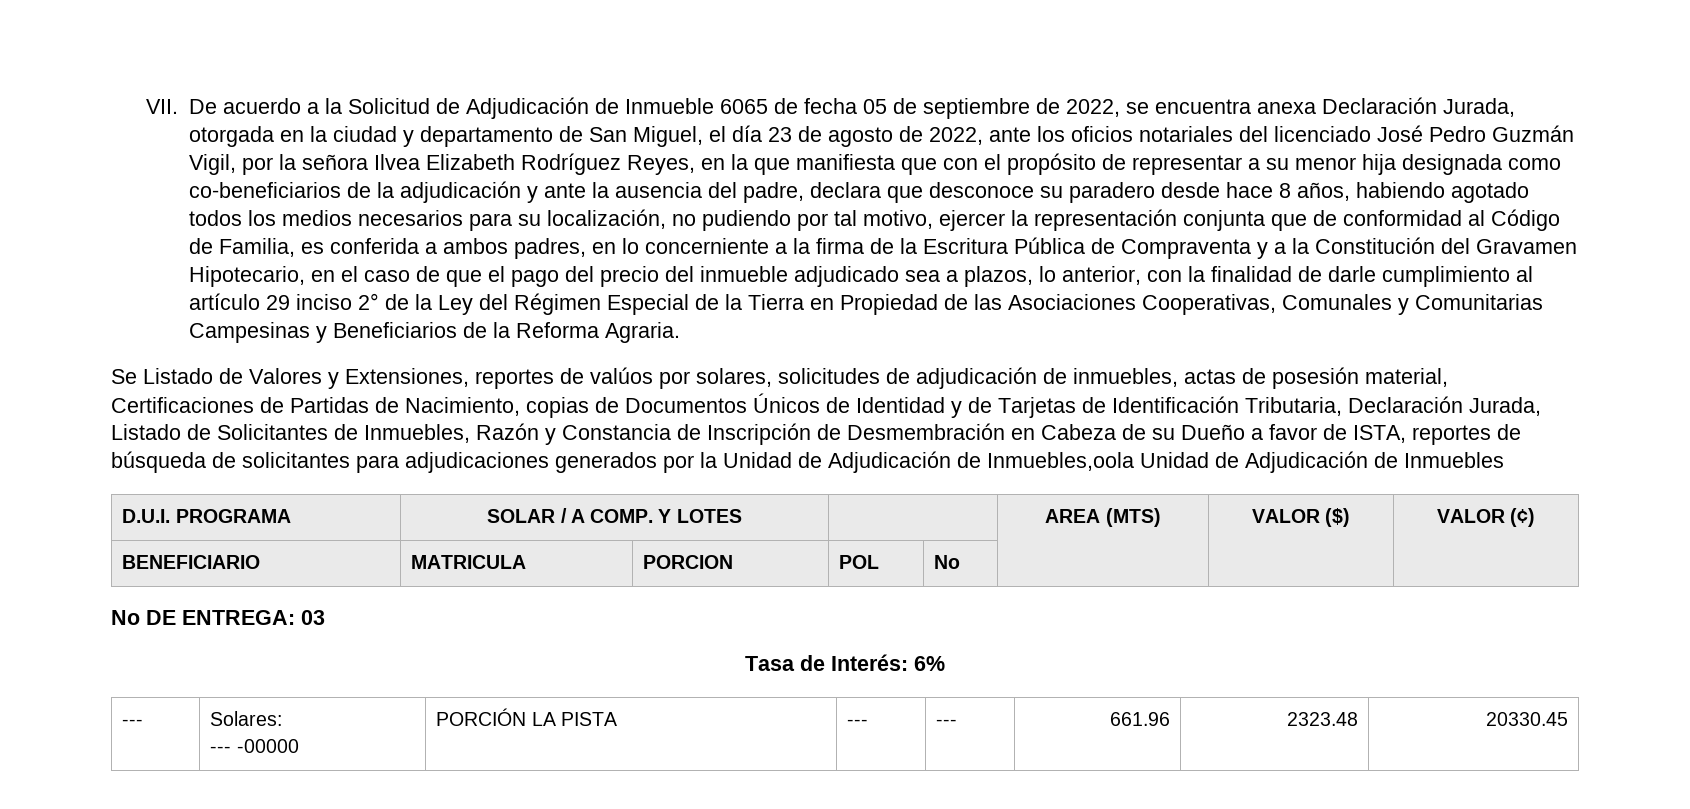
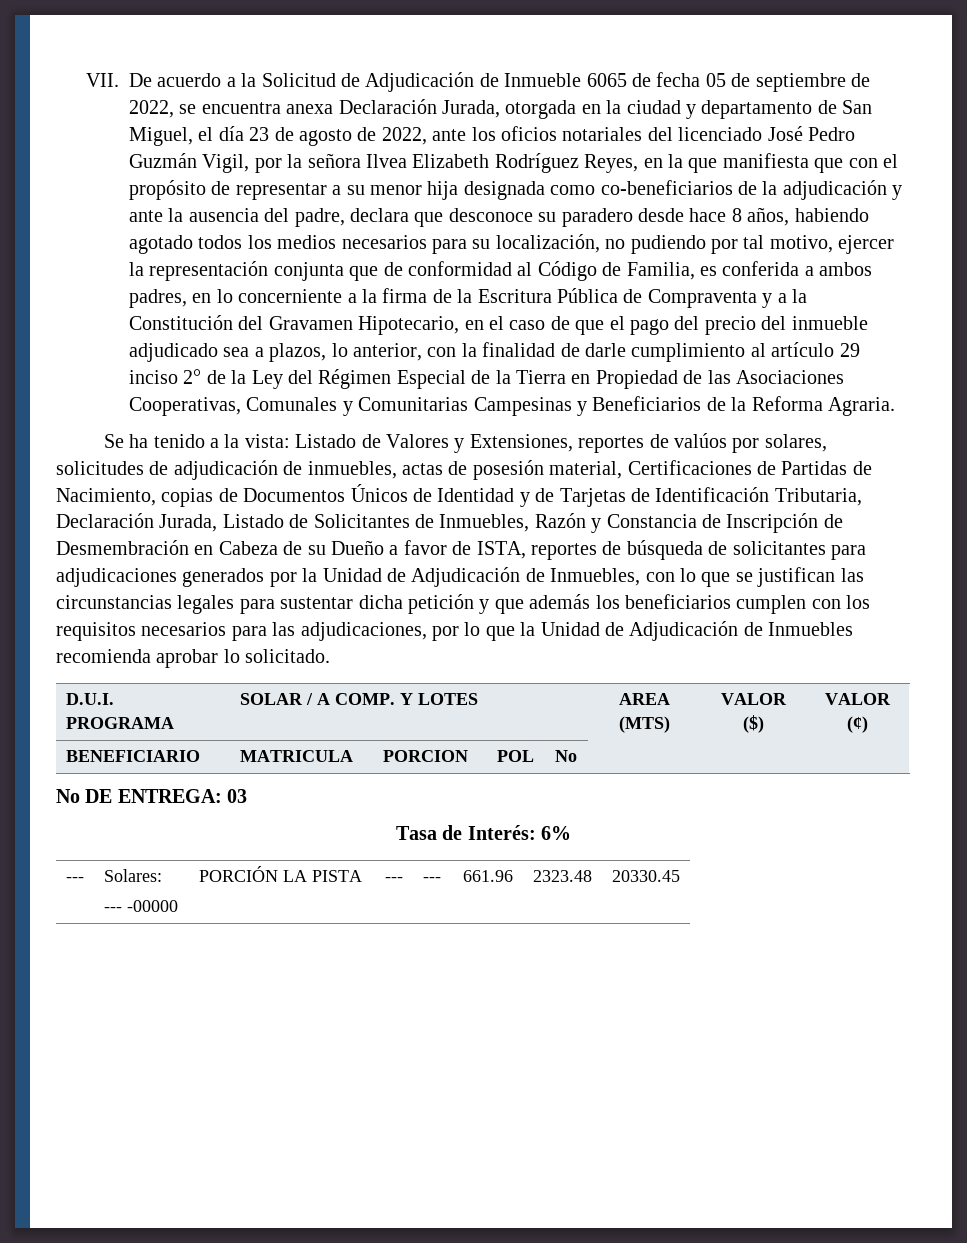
- Se Listado de Valores y Extensiones, reportes de valúos por solares, solicitudes de adjudicación de inmuebles, actas de posesión material, Certificaciones de Partidas de Nacimiento, copias de Documentos Únicos de Identidad y de Tarjetas de Identificación Tributaria, Declaración Jurada, Listado de Solicitantes de Inmuebles, Razón y Constancia de Inscripción de Desmembración en Cabeza de su Dueño a favor de ISTA, reportes de búsqueda de solicitantes para adjudicaciones generados por la Unidad de Adjudicación de Inmuebles,oola Unidad de Adjudicación de Inmuebles
+ Se ha tenido a la vista: Listado de Valores y Extensiones, reportes de valúos por solares, solicitudes de adjudicación de inmuebles, actas de posesión material, Certificaciones de Partidas de Nacimiento, copias de Documentos Únicos de Identidad y de Tarjetas de Identificación Tributaria, Declaración Jurada, Listado de Solicitantes de Inmuebles, Razón y Constancia de Inscripción de Desmembración en Cabeza de su Dueño a favor de ISTA, reportes de búsqueda de solicitantes para adjudicaciones generados por la Unidad de Adjudicación de Inmuebles, con lo que se justifican las circunstancias legales para sustentar dicha petición y que además los beneficiarios cumplen con los requisitos necesarios para las adjudicaciones, por lo que la Unidad de Adjudicación de Inmuebles recomienda aprobar lo solicitado.

